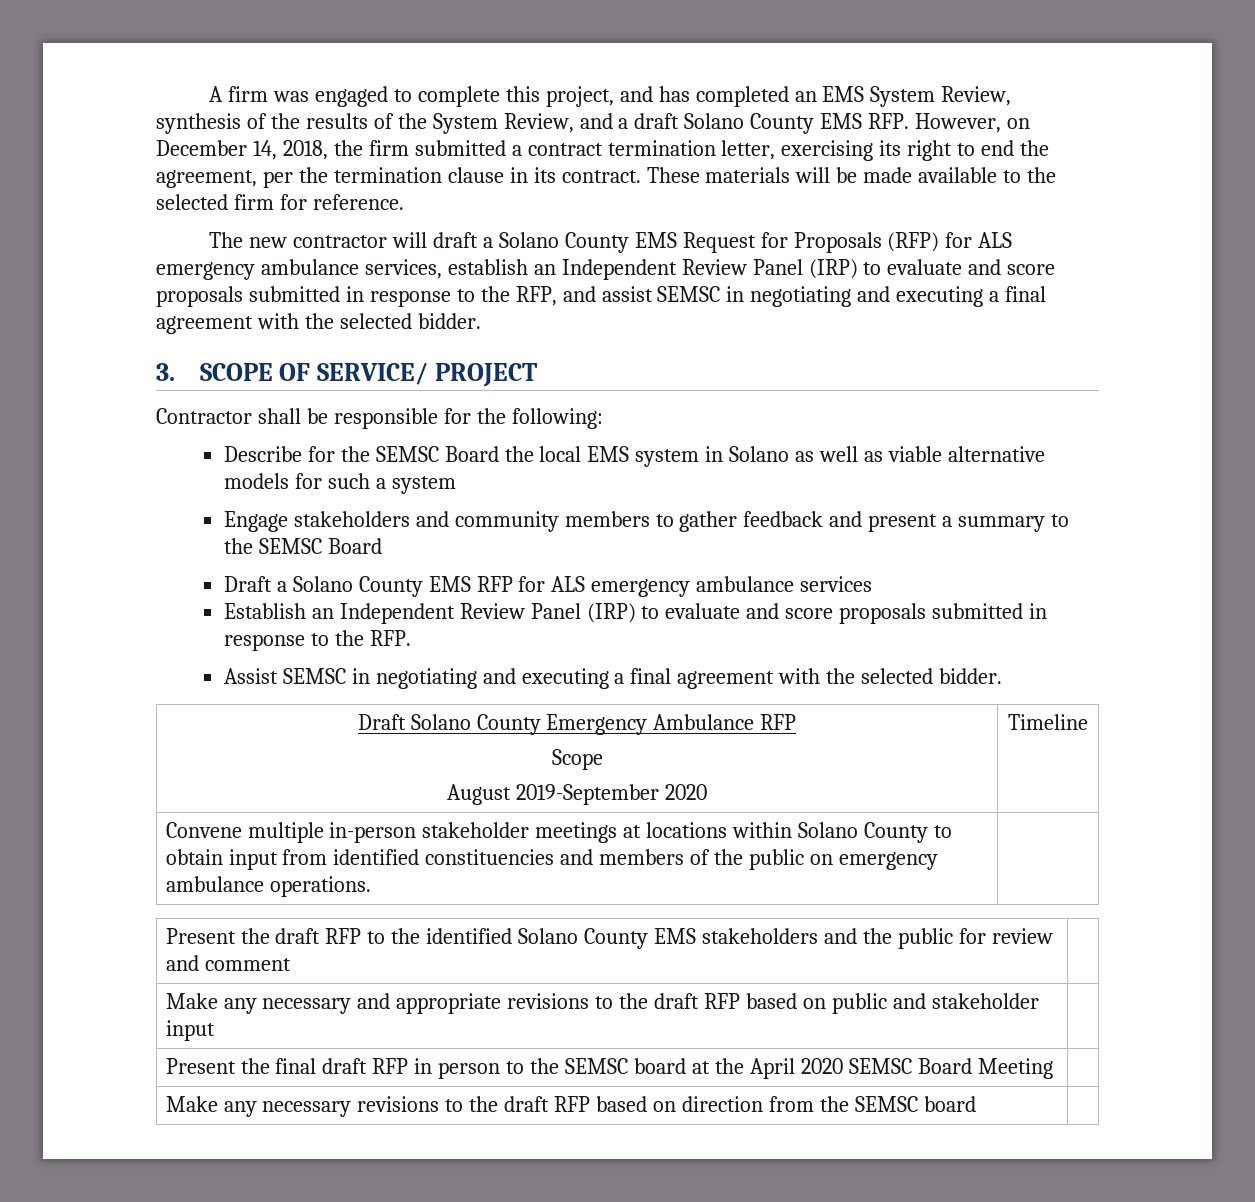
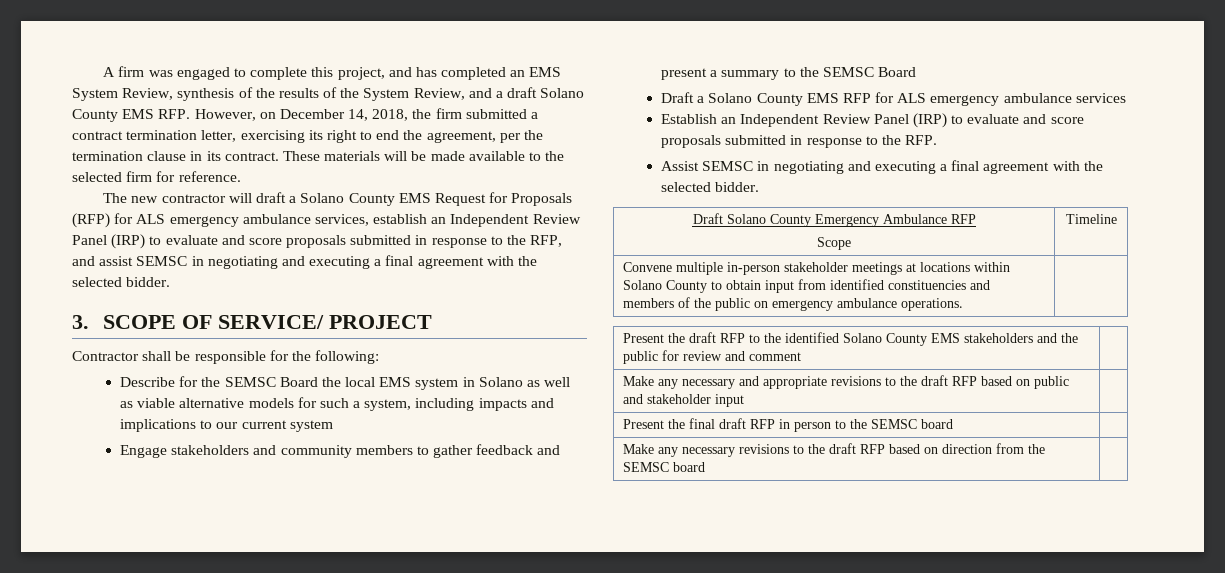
- Describe for the SEMSC Board the local EMS system in Solano as well as viable alternative models for such a system
+ Describe for the SEMSC Board the local EMS system in Solano as well as viable alternative models for such a system, including impacts and implications to our current system
  Draft Solano County Emergency Ambulance RFP
- Scope
- August 2019-September 2020 | Timeline
+ Scope | Timeline
- Present the final draft RFP in person to the SEMSC board at the April 2020 SEMSC Board Meeting |
+ Present the final draft RFP in person to the SEMSC board |

